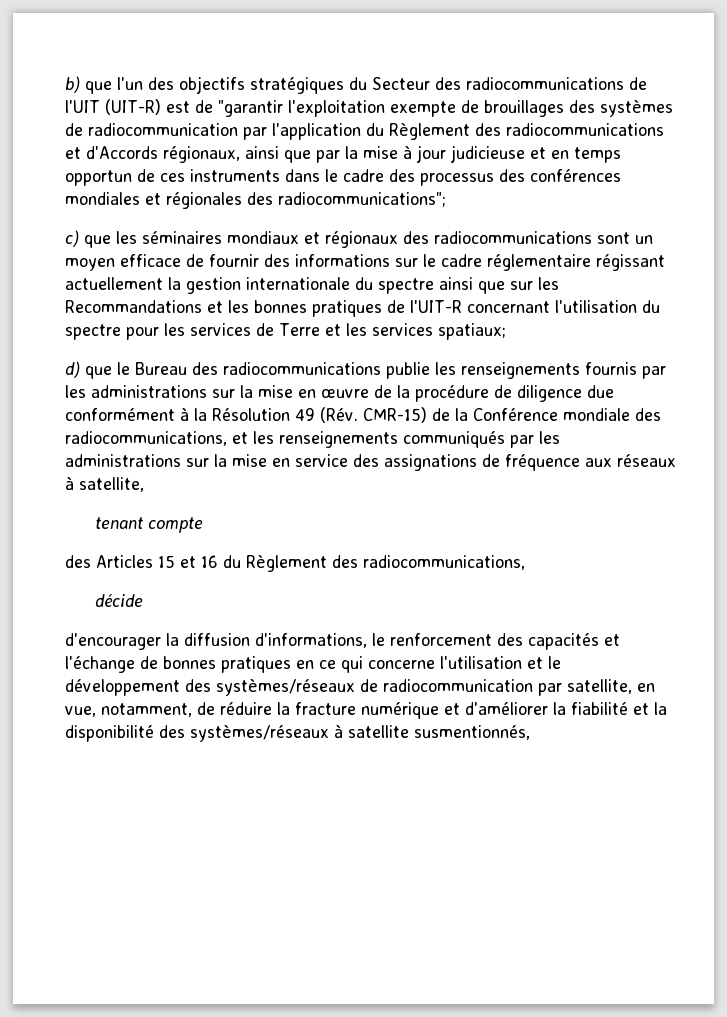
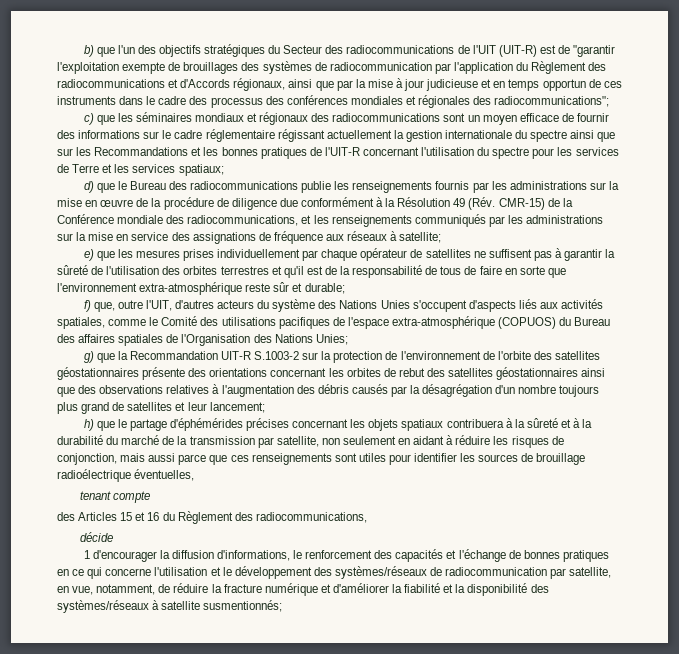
- d) que le Bureau des radiocommunications publie les renseignements fournis par les administrations sur la mise en œuvre de la procédure de diligence due conformément à la Résolution 49 (Rév. CMR-15) de la Conférence mondiale des radiocommunications, et les renseignements communiqués par les administrations sur la mise en service des assignations de fréquence aux réseaux à satellite,
+ d) que le Bureau des radiocommunications publie les renseignements fournis par les administrations sur la mise en œuvre de la procédure de diligence due conformément à la Résolution 49 (Rév. CMR-15) de la Conférence mondiale des radiocommunications, et les renseignements communiqués par les administrations sur la mise en service des assignations de fréquence aux réseaux à satellite;
+ e) que les mesures prises individuellement par chaque opérateur de satellites ne suffisent pas à garantir la sûreté de l'utilisation des orbites terrestres et qu'il est de la responsabilité de tous de faire en sorte que l'environnement extra-atmosphérique reste sûr et durable;
+ f) que, outre l'UIT, d'autres acteurs du système des Nations Unies s'occupent d'aspects liés aux activités spatiales, comme le Comité des utilisations pacifiques de l'espace extra-atmosphérique (COPUOS) du Bureau des affaires spatiales de l'Organisation des Nations Unies;
+ g) que la Recommandation UIT-R S.1003-2 sur la protection de l'environnement de l'orbite des satellites géostationnaires présente des orientations concernant les orbites de rebut des satellites géostationnaires ainsi que des observations relatives à l'augmentation des débris causés par la désagrégation d'un nombre toujours plus grand de satellites et leur lancement;
+ h) que le partage d'éphémérides précises concernant les objets spatiaux contribuera à la sûreté et à la durabilité du marché de la transmission par satellite, non seulement en aidant à réduire les risques de conjonction, mais aussi parce que ces renseignements sont utiles pour identifier les sources de brouillage radioélectrique éventuelles,
- d'encourager la diffusion d'informations, le renforcement des capacités et l'échange de bonnes pratiques en ce qui concerne l'utilisation et le développement des systèmes/réseaux de radiocommunication par satellite, en vue, notamment, de réduire la fracture numérique et d'améliorer la fiabilité et la disponibilité des systèmes/réseaux à satellite susmentionnés,
+ 1 d'encourager la diffusion d'informations, le renforcement des capacités et l'échange de bonnes pratiques en ce qui concerne l'utilisation et le développement des systèmes/réseaux de radiocommunication par satellite, en vue, notamment, de réduire la fracture numérique et d'améliorer la fiabilité et la disponibilité des systèmes/réseaux à satellite susmentionnés;

